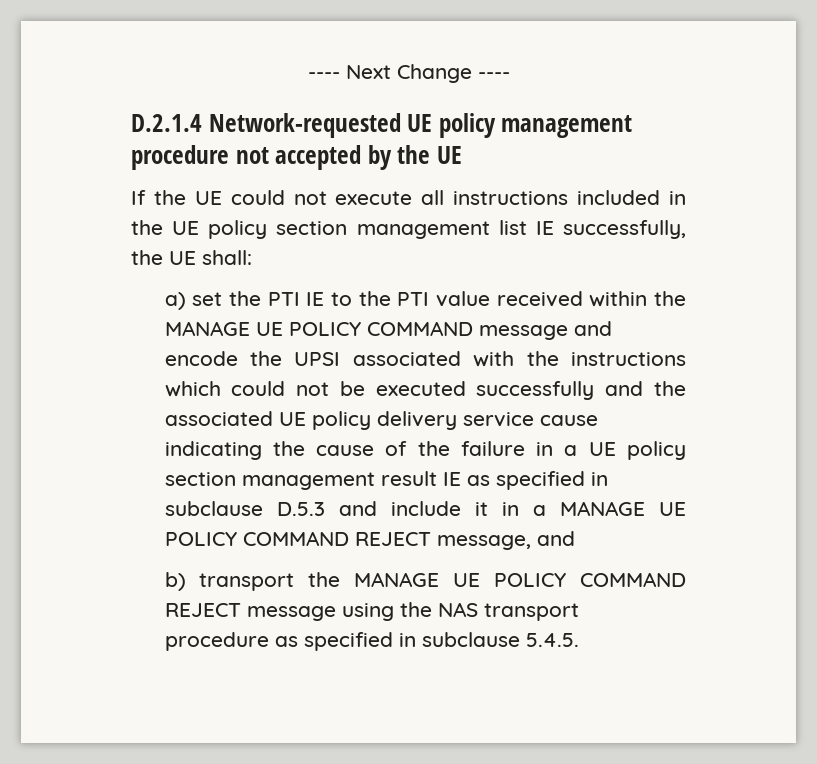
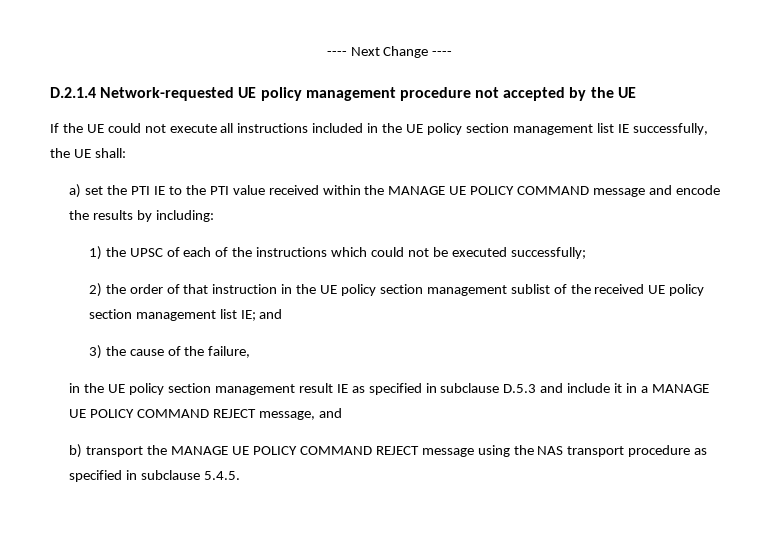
- a) set the PTI IE to the PTI value received within the MANAGE UE POLICY COMMAND message and encode the UPSI associated with the instructions which could not be executed successfully and the associated UE policy delivery service cause indicating the cause of the failure in a UE policy section management result IE as specified in subclause D.5.3 and include it in a MANAGE UE POLICY COMMAND REJECT message, and
+ a) set the PTI IE to the PTI value received within the MANAGE UE POLICY COMMAND message and encode the results by including:
+ 1) the UPSC of each of the instructions which could not be executed successfully;
+ 2) the order of that instruction in the UE policy section management sublist of the received UE policy section management list IE; and
+ 3) the cause of the failure,
+ in the UE policy section management result IE as specified in subclause D.5.3 and include it in a MANAGE UE POLICY COMMAND REJECT message, and

